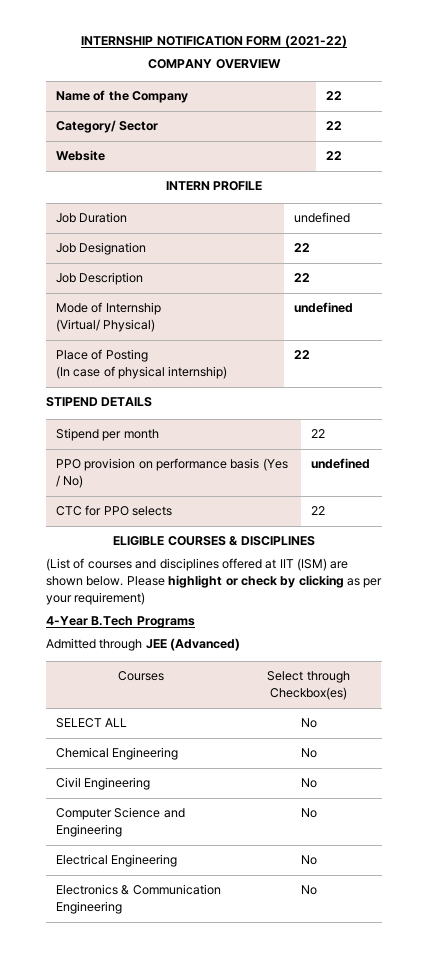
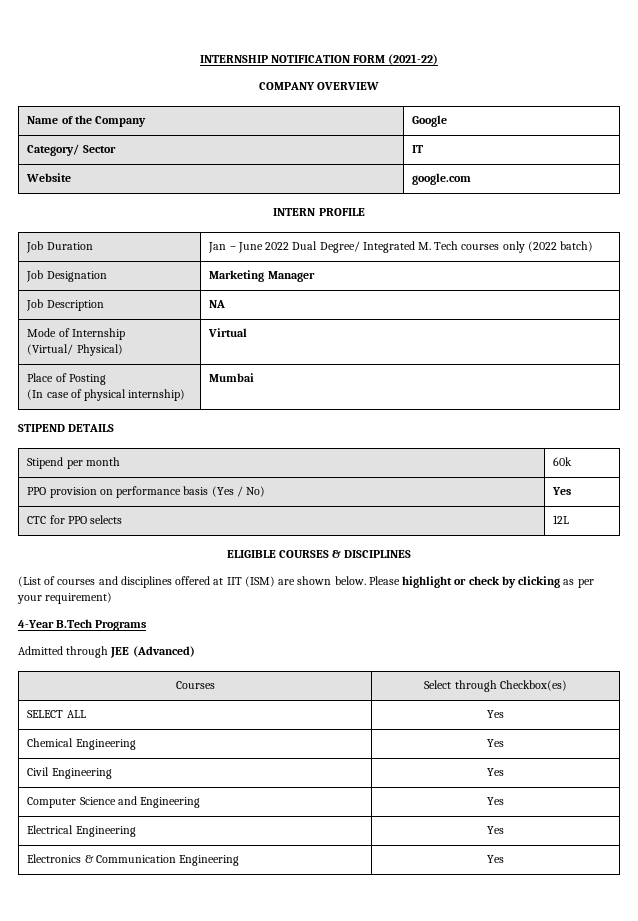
- Name of the Company | 22
+ Name of the Company | Google
- Category/ Sector | 22
+ Category/ Sector | IT
- Website | 22
+ Website | google.com
- Job Duration | undefined
+ Job Duration | Jan – June 2022 Dual Degree/ Integrated M. Tech courses only (2022 batch)
- Job Designation | 22
+ Job Designation | Marketing Manager
- Job Description | 22
+ Job Description | NA
  Mode of Internship
- (Virtual/ Physical) | undefined
+ (Virtual/ Physical) | Virtual
  Place of Posting
- (In case of physical internship) | 22
+ (In case of physical internship) | Mumbai
- Stipend per month | 22
+ Stipend per month | 60k
- PPO provision on performance basis (Yes / No) | undefined
+ PPO provision on performance basis (Yes / No) | Yes
- CTC for PPO selects | 22
+ CTC for PPO selects | 12L
- SELECT ALL | No
+ SELECT ALL | Yes
- Chemical Engineering | No
+ Chemical Engineering | Yes
- Civil Engineering | No
+ Civil Engineering | Yes
- Computer Science and Engineering | No
+ Computer Science and Engineering | Yes
- Electrical Engineering | No
+ Electrical Engineering | Yes
- Electronics & Communication Engineering | No
+ Electronics & Communication Engineering | Yes

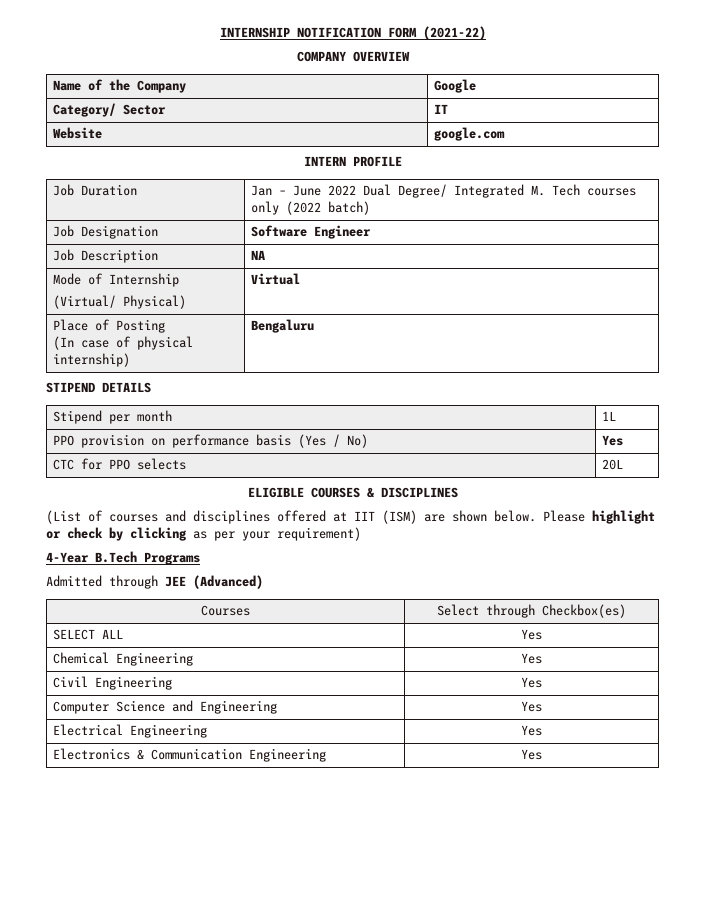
- Job Designation | Marketing Manager
+ Job Designation | Software Engineer
  Place of Posting
- (In case of physical internship) | Mumbai
+ (In case of physical internship) | Bengaluru
- Stipend per month | 60k
+ Stipend per month | 1L
- CTC for PPO selects | 12L
+ CTC for PPO selects | 20L

